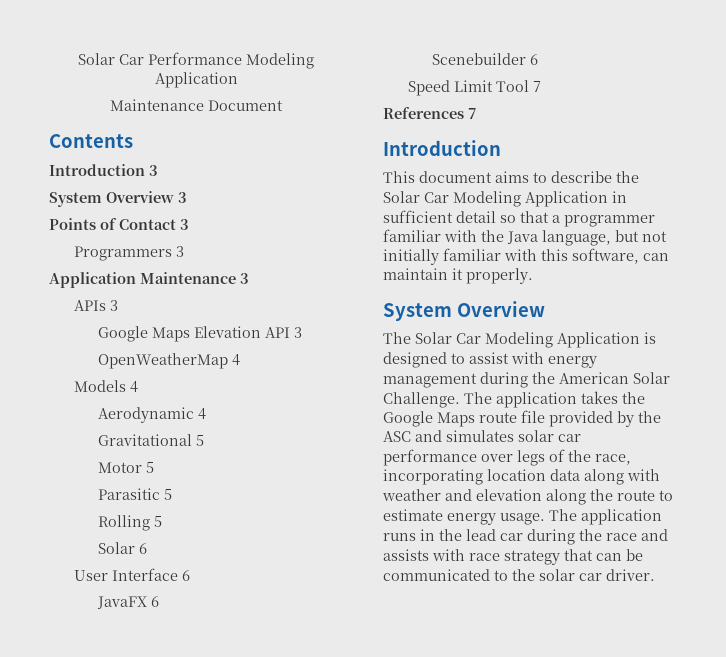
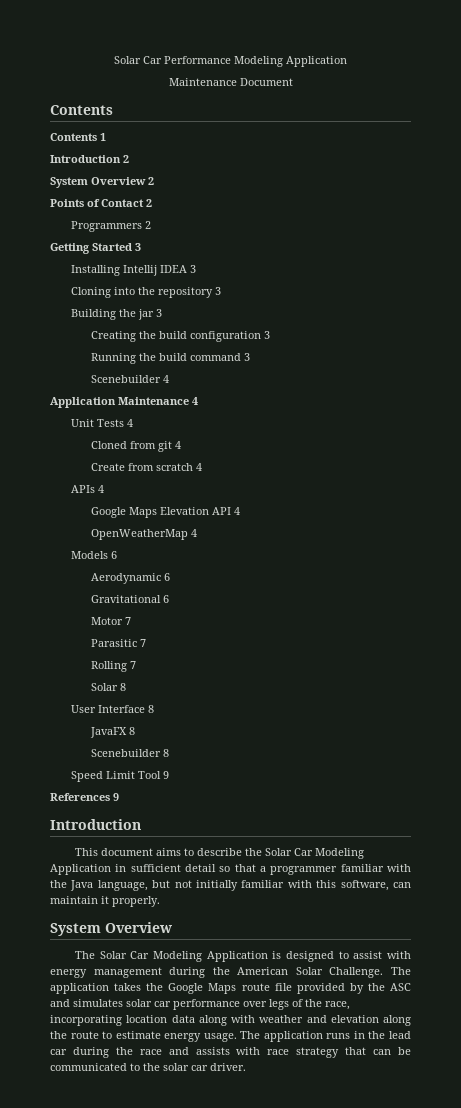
- Introduction 3
- System Overview 3
+ Contents 1
+ Introduction 2
+ System Overview 2
- Points of Contact 3
- Programmers 3
- Application Maintenance 3
+ Points of Contact 2
+ Programmers 2
+ Getting Started 3
+ Installing Intellij IDEA 3
+ Cloning into the repository 3
+ Building the jar 3
+ Creating the build configuration 3
+ Running the build command 3
+ Scenebuilder 4
+ Application Maintenance 4
+ Unit Tests 4
+ Cloned from git 4
+ Create from scratch 4
- APIs 3
+ APIs 4
- Google Maps Elevation API 3
+ Google Maps Elevation API 4
- Models 4
+ Models 6
- Aerodynamic 4
+ Aerodynamic 6
- Gravitational 5
+ Gravitational 6
- Motor 5
+ Motor 7
- Parasitic 5
+ Parasitic 7
- Rolling 5
- Solar 6
+ Rolling 7
+ Solar 8
- User Interface 6
+ User Interface 8
- JavaFX 6
- Scenebuilder 6
+ JavaFX 8
+ Scenebuilder 8
- Speed Limit Tool 7
+ Speed Limit Tool 9
- References 7
+ References 9

